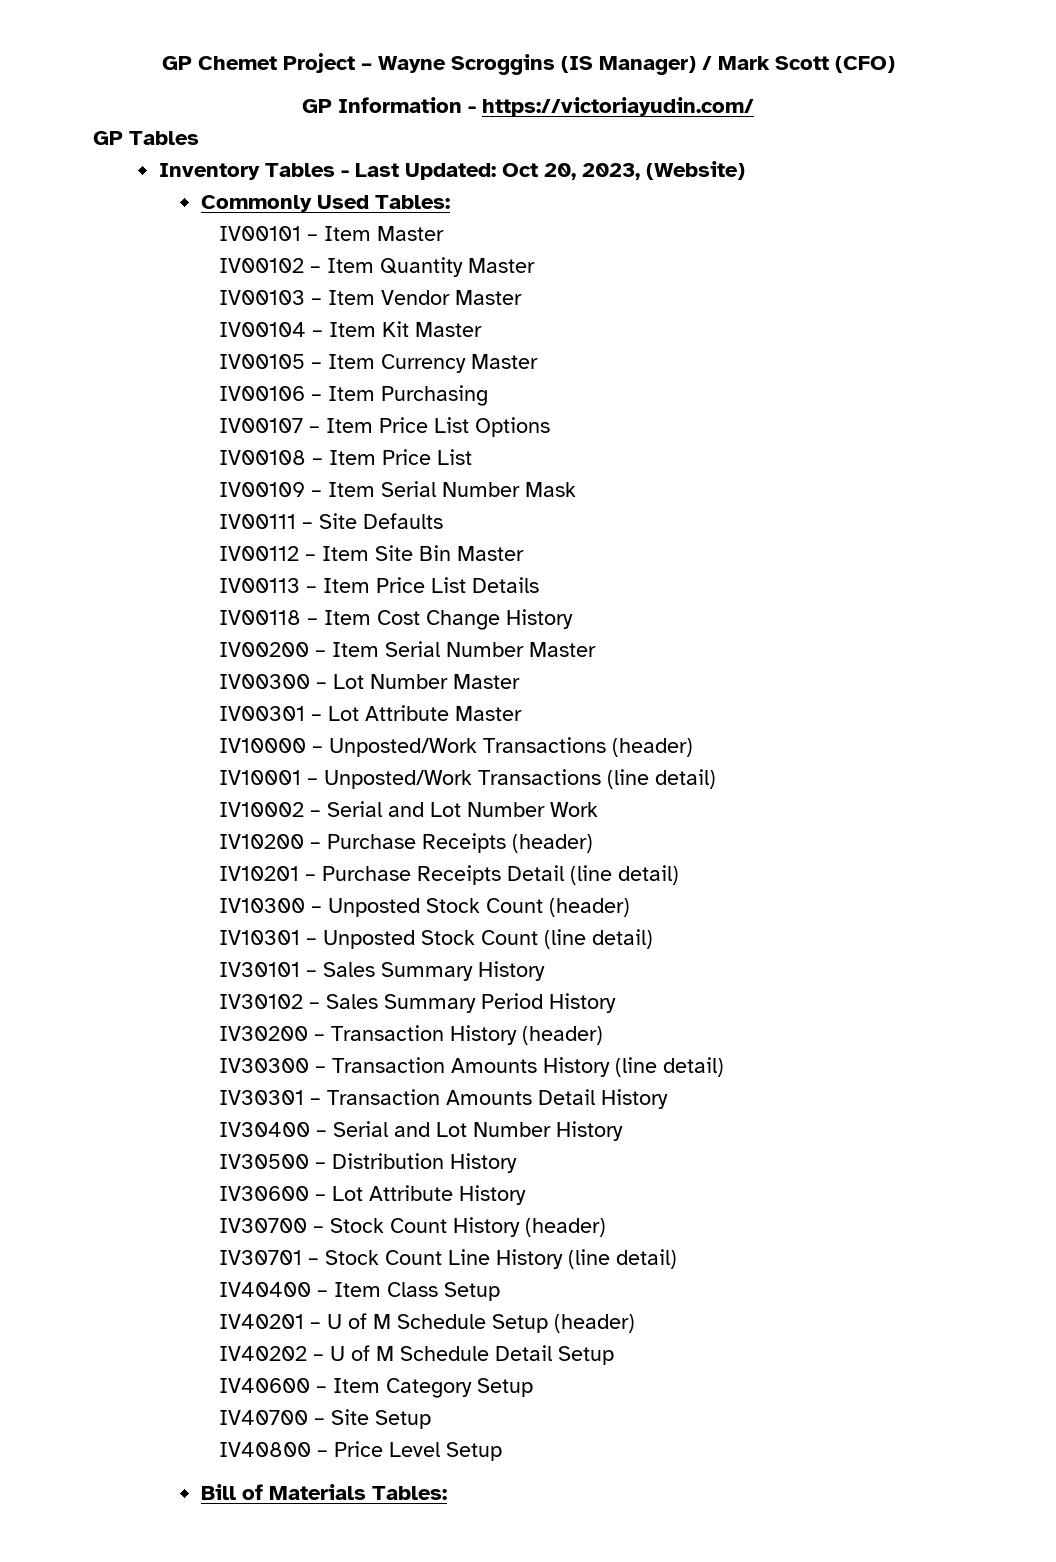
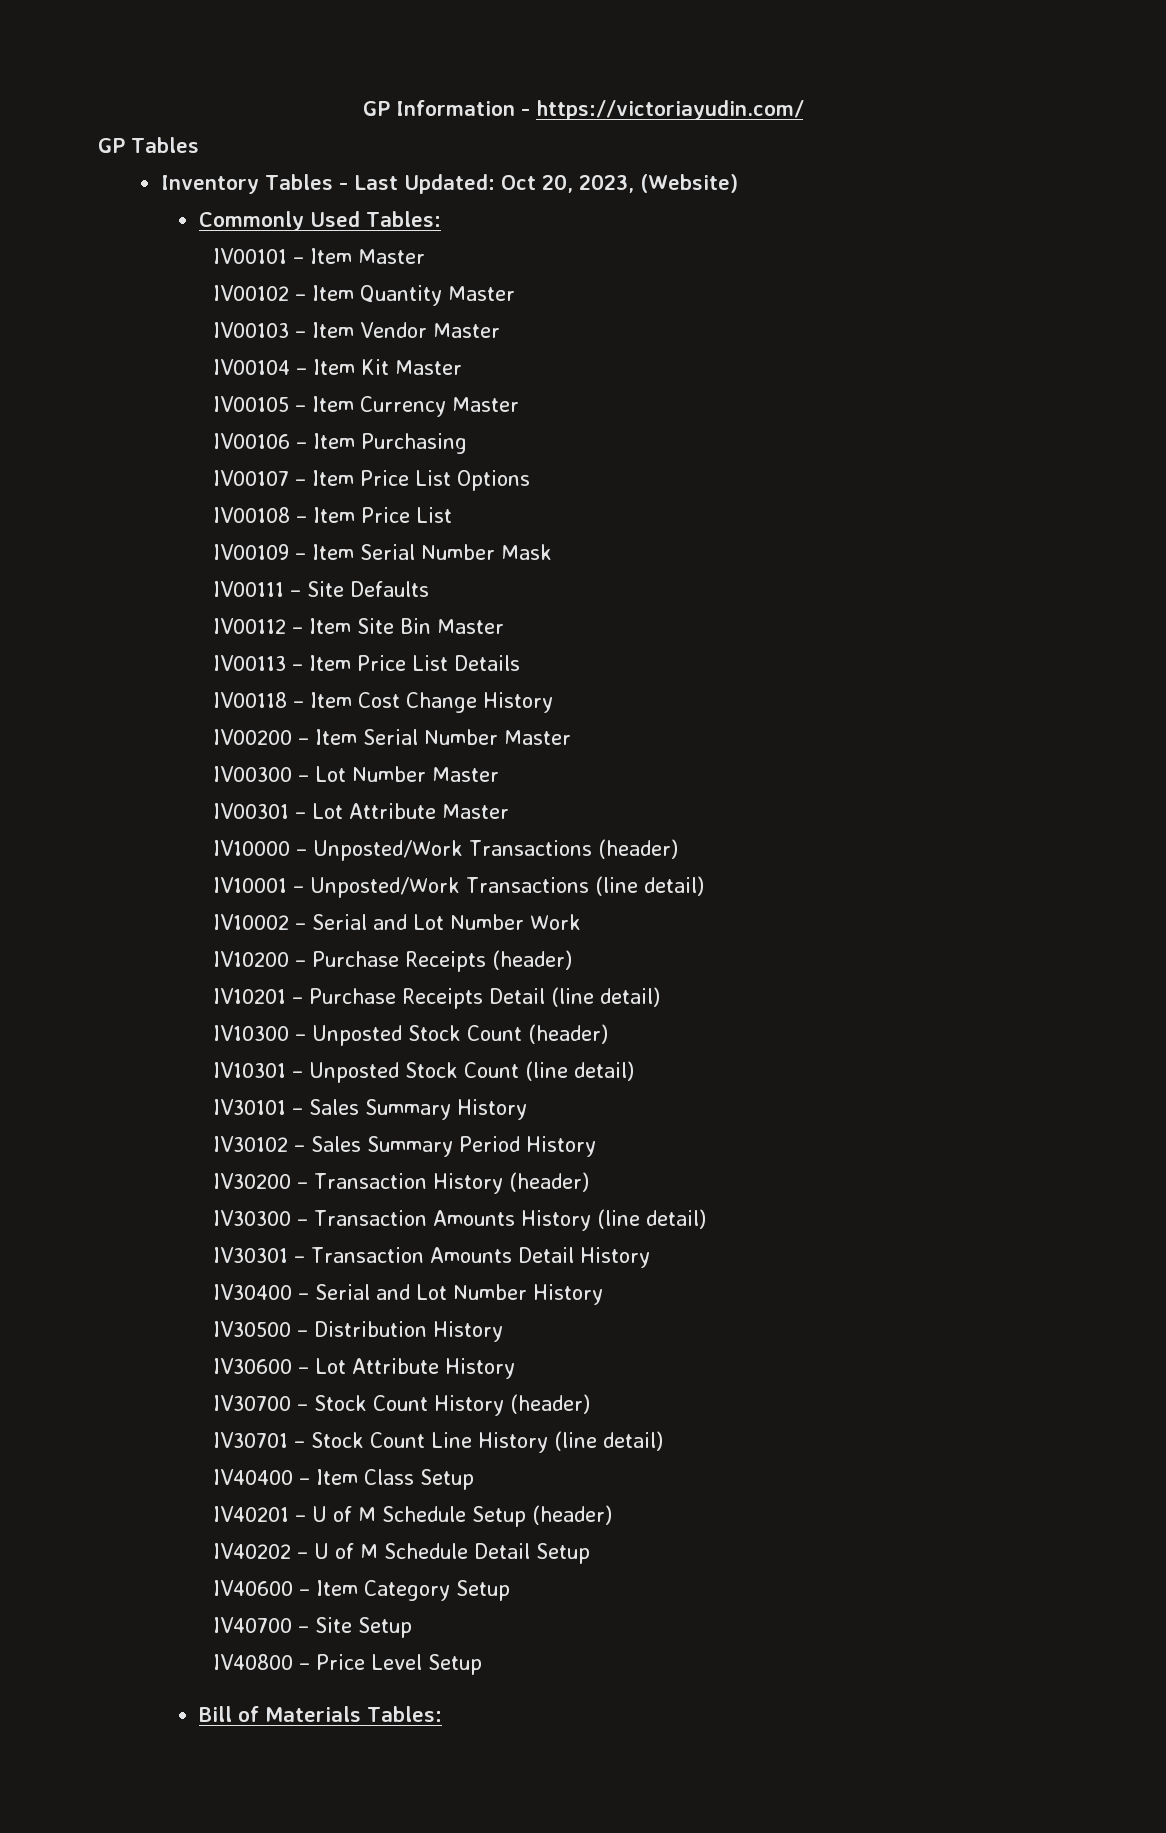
- GP Chemet Project – Wayne Scroggins (IS Manager) / Mark Scott (CFO)

